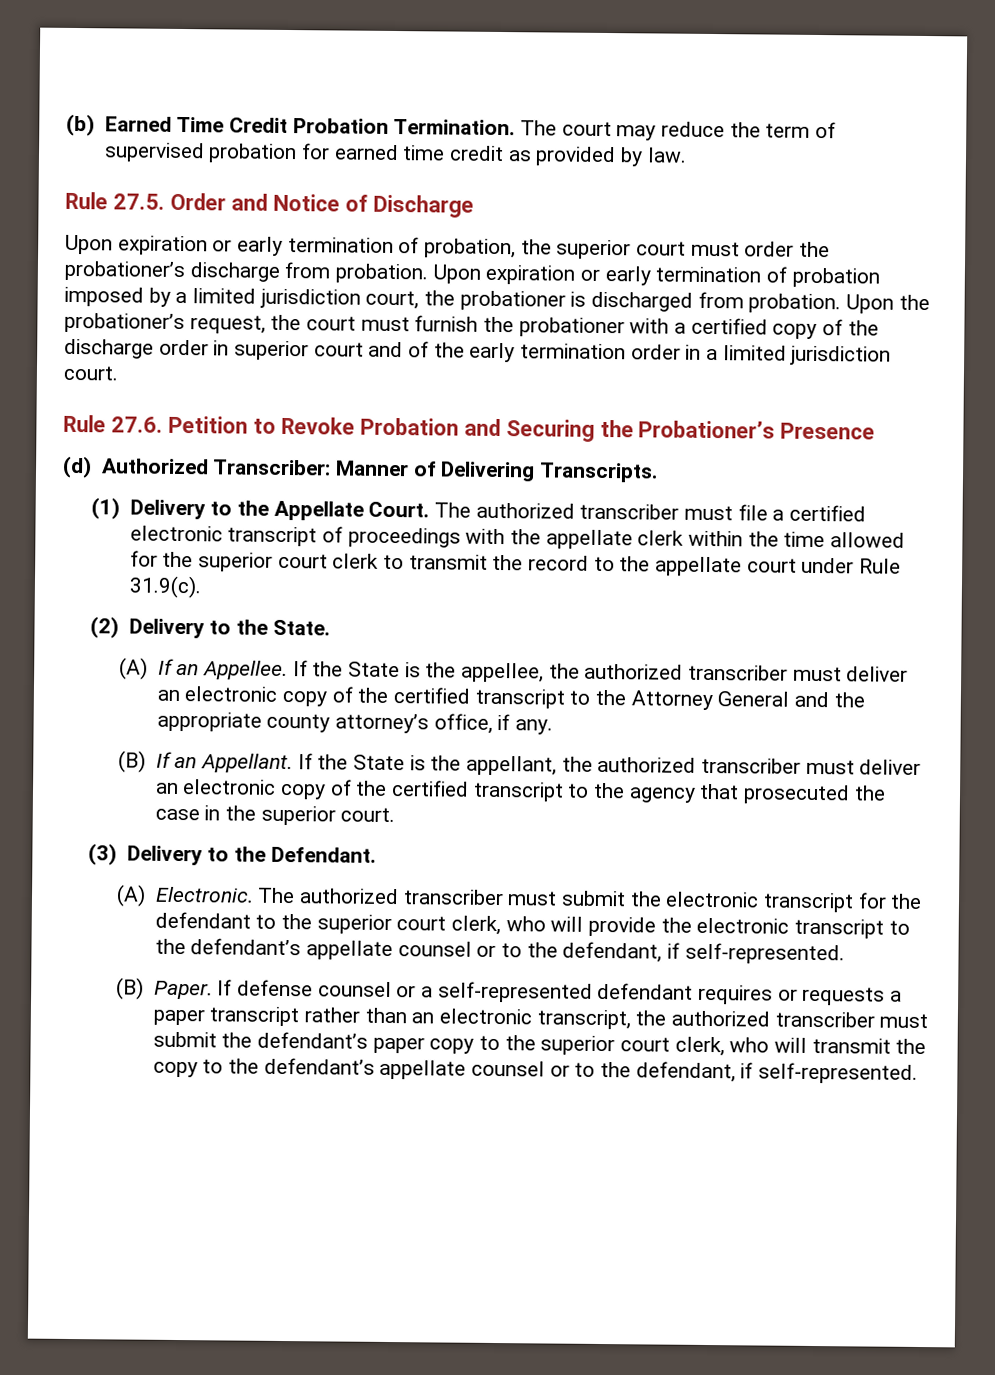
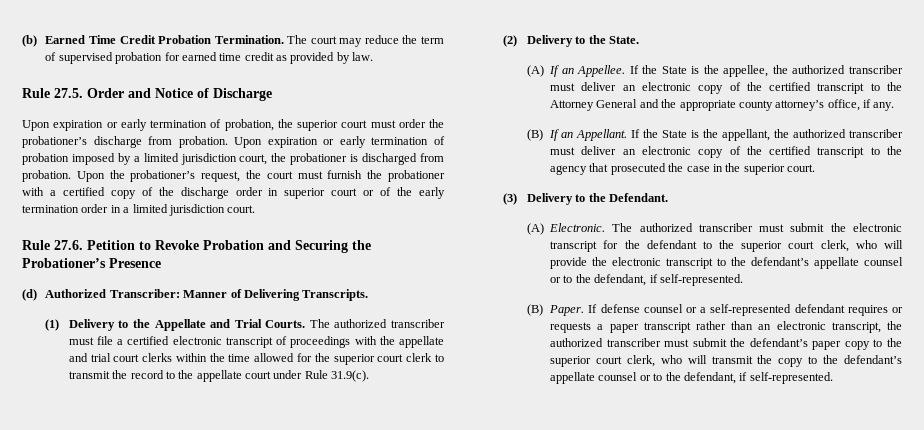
- Upon the probationer’s request, the court must furnish the probationer with a certified copy of the discharge order in superior court and of the early termination order in a limited jurisdiction court.
+ Upon the probationer’s request, the court must furnish the probationer with a certified copy of the discharge order in superior court or of the early termination order in a limited jurisdiction court.
- (1) Delivery to the Appellate Court.
+ (1) Delivery to the Appellate and Trial Courts.
- The authorized transcriber must file a certified electronic transcript of proceedings with the appellate clerk within the time allowed for the superior court clerk to transmit the record to the appellate court under Rule 31.9(c).
+ The authorized transcriber must file a certified electronic transcript of proceedings with the appellate and trial court clerks within the time allowed for the superior court clerk to transmit the record to the appellate court under Rule 31.9(c).

